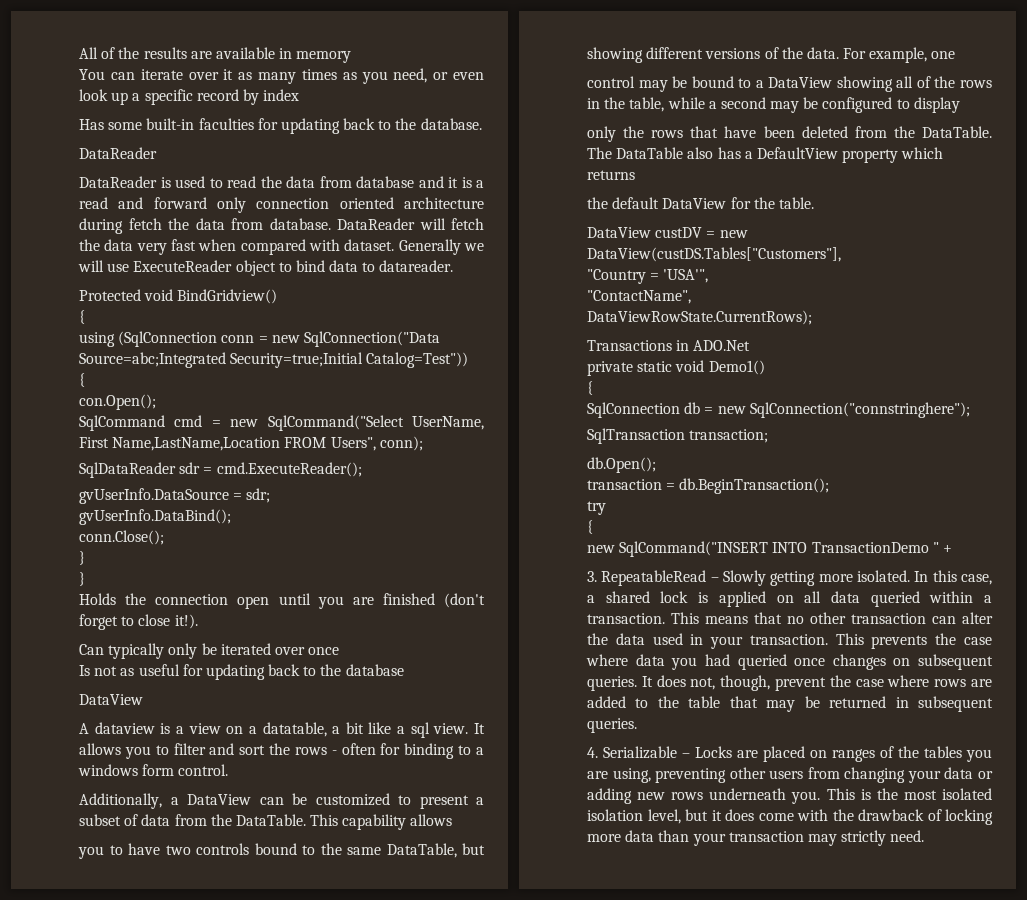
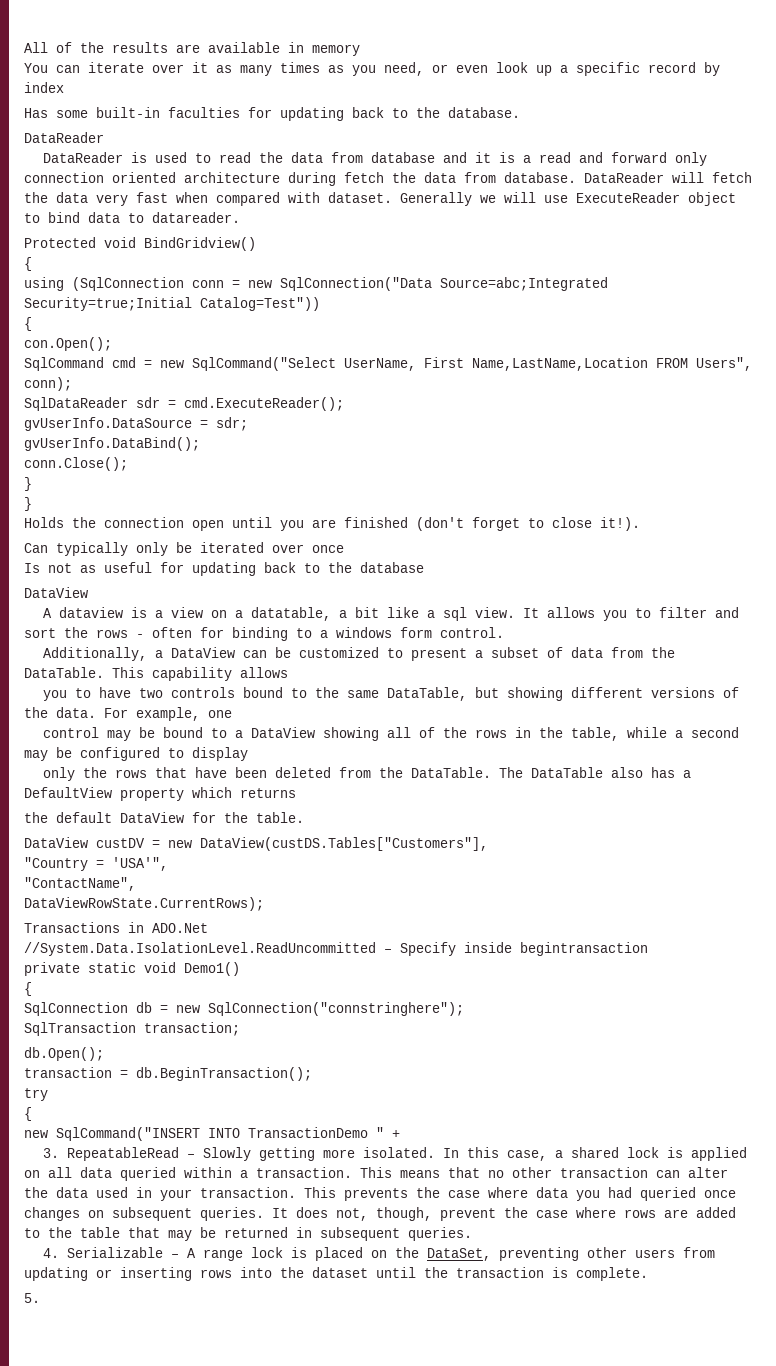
+ //System.Data.IsolationLevel.ReadUncommitted – Specify inside begintransaction
- 4. Serializable – Locks are placed on ranges of the tables you are using, preventing other users from changing your data or adding new rows underneath you. This is the most isolated isolation level, but it does come with the drawback of locking more data than your transaction may strictly need.
+ 4. Serializable – A range lock is placed on the DataSet, preventing other users from updating or inserting rows into the dataset until the transaction is complete.
+ 5.

